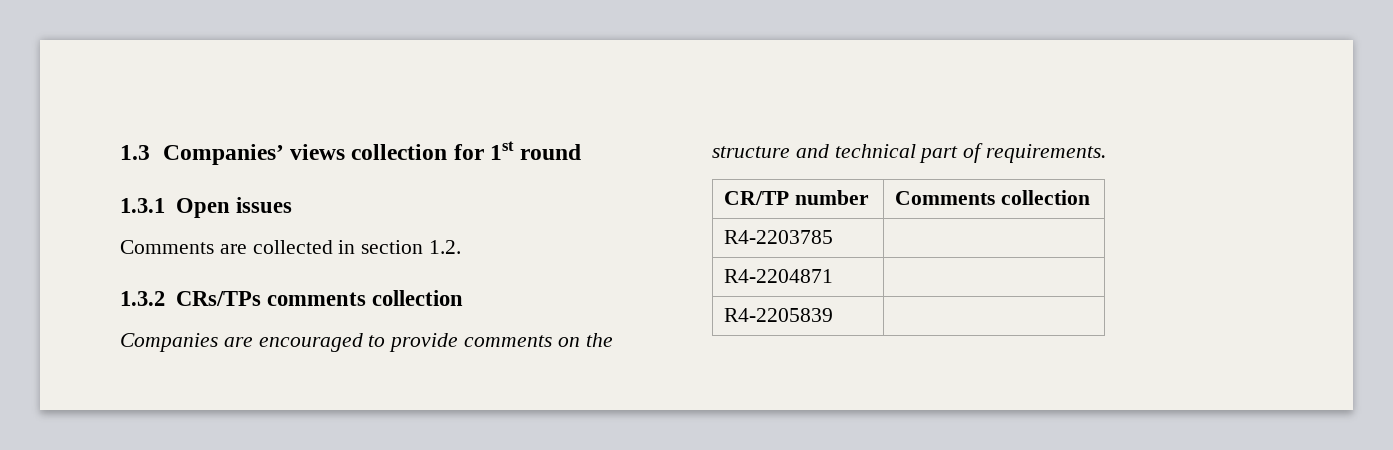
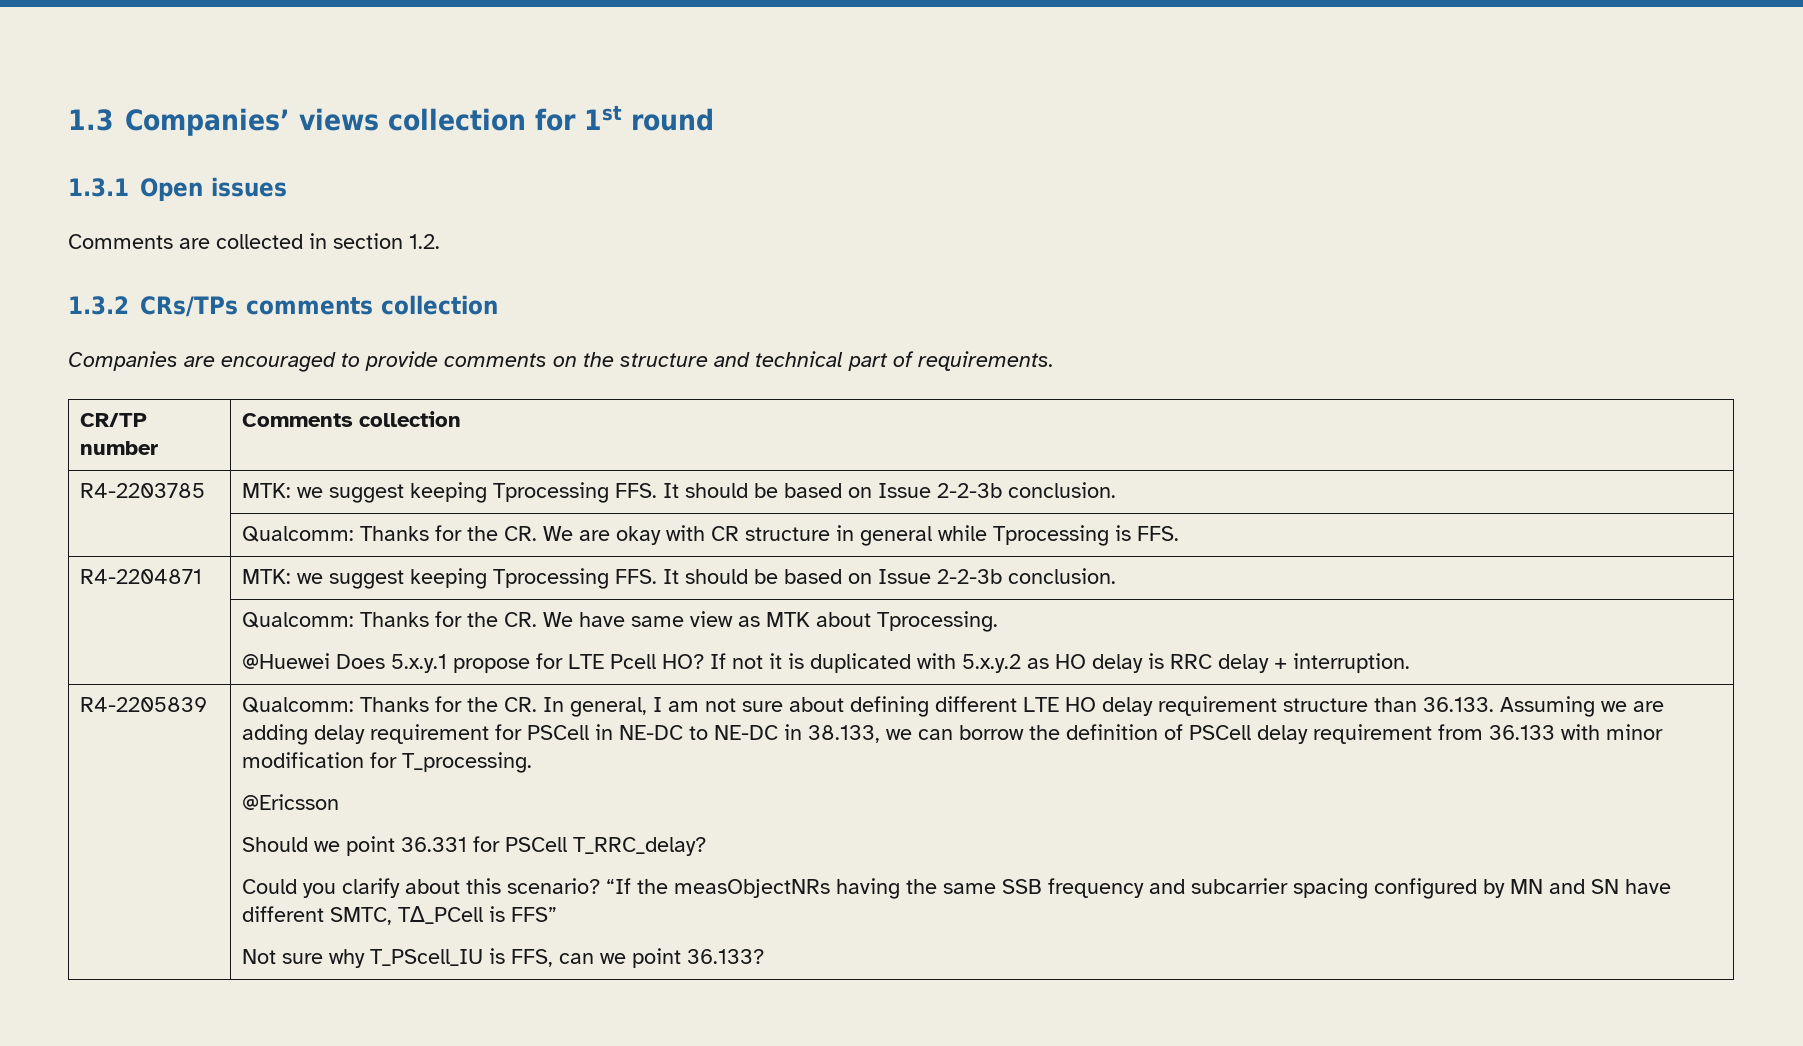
- R4-2203785 |
- R4-2204871 |
- R4-2205839 |
+ R4-2203785 | MTK: we suggest keeping Tprocessing FFS. It should be based on Issue 2-2-3b conclusion.
+ | Qualcomm: Thanks for the CR. We are okay with CR structure in general while Tprocessing is FFS.
+ R4-2204871 | MTK: we suggest keeping Tprocessing FFS. It should be based on Issue 2-2-3b conclusion.
+ | Qualcomm: Thanks for the CR. We have same view as MTK about Tprocessing.
+ @Huewei Does 5.x.y.1 propose for LTE Pcell HO? If not it is duplicated with 5.x.y.2 as HO delay is RRC delay + interruption.
+ R4-2205839 | Qualcomm: Thanks for the CR. In general, I am not sure about defining different LTE HO delay requirement structure than 36.133. Assuming we are adding delay requirement for PSCell in NE-DC to NE-DC in 38.133, we can borrow the definition of PSCell delay requirement from 36.133 with minor modification for T_processing.
+ @Ericsson
+ Should we point 36.331 for PSCell T_RRC_delay?
+ Could you clarify about this scenario? “If the measObjectNRs having the same SSB frequency and subcarrier spacing configured by MN and SN have different SMTC, T∆_PCell is FFS”
+ Not sure why T_PScell_IU is FFS, can we point 36.133?

